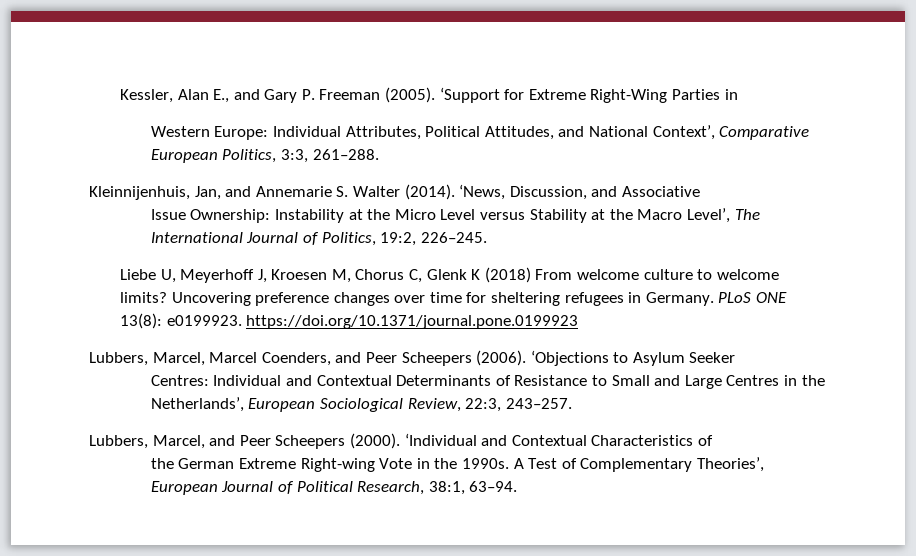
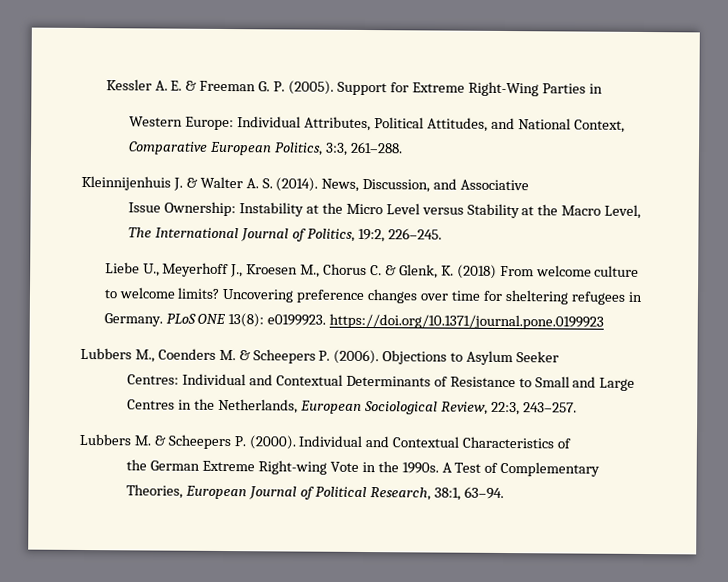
- Kessler, Alan E., and Gary P. Freeman (2005). ‘Support for Extreme Right-Wing Parties in
+ Kessler A. E. & Freeman G. P. (2005). Support for Extreme Right-Wing Parties in
- Western Europe: Individual Attributes, Political Attitudes, and National Context’, Comparative European Politics, 3:3, 261–288.
+ Western Europe: Individual Attributes, Political Attitudes, and National Context, Comparative European Politics, 3:3, 261–288.
- Kleinnijenhuis, Jan, and Annemarie S. Walter (2014). ‘News, Discussion, and Associative
+ Kleinnijenhuis J. & Walter A. S. (2014). News, Discussion, and Associative
- Issue Ownership: Instability at the Micro Level versus Stability at the Macro Level’, The International Journal of Politics, 19:2, 226–245.
+ Issue Ownership: Instability at the Micro Level versus Stability at the Macro Level, The International Journal of Politics, 19:2, 226–245.
- Liebe U, Meyerhoff J, Kroesen M, Chorus C, Glenk K (2018) From welcome culture to welcome limits?
+ Liebe U., Meyerhoff J., Kroesen M., Chorus C. & Glenk, K. (2018) From welcome culture to welcome limits?
- Lubbers, Marcel, Marcel Coenders, and Peer Scheepers (2006). ‘Objections to Asylum Seeker
+ Lubbers M., Coenders M. & Scheepers P. (2006). Objections to Asylum Seeker
- Centres: Individual and Contextual Determinants of Resistance to Small and Large Centres in the Netherlands’, European Sociological Review, 22:3, 243–257.
+ Centres: Individual and Contextual Determinants of Resistance to Small and Large Centres in the Netherlands, European Sociological Review, 22:3, 243–257.
- Lubbers, Marcel, and Peer Scheepers (2000). ‘Individual and Contextual Characteristics of
+ Lubbers M. & Scheepers P. (2000). Individual and Contextual Characteristics of
- A Test of Complementary Theories’, European Journal of Political Research, 38:1, 63–94.
+ A Test of Complementary Theories, European Journal of Political Research, 38:1, 63–94.

